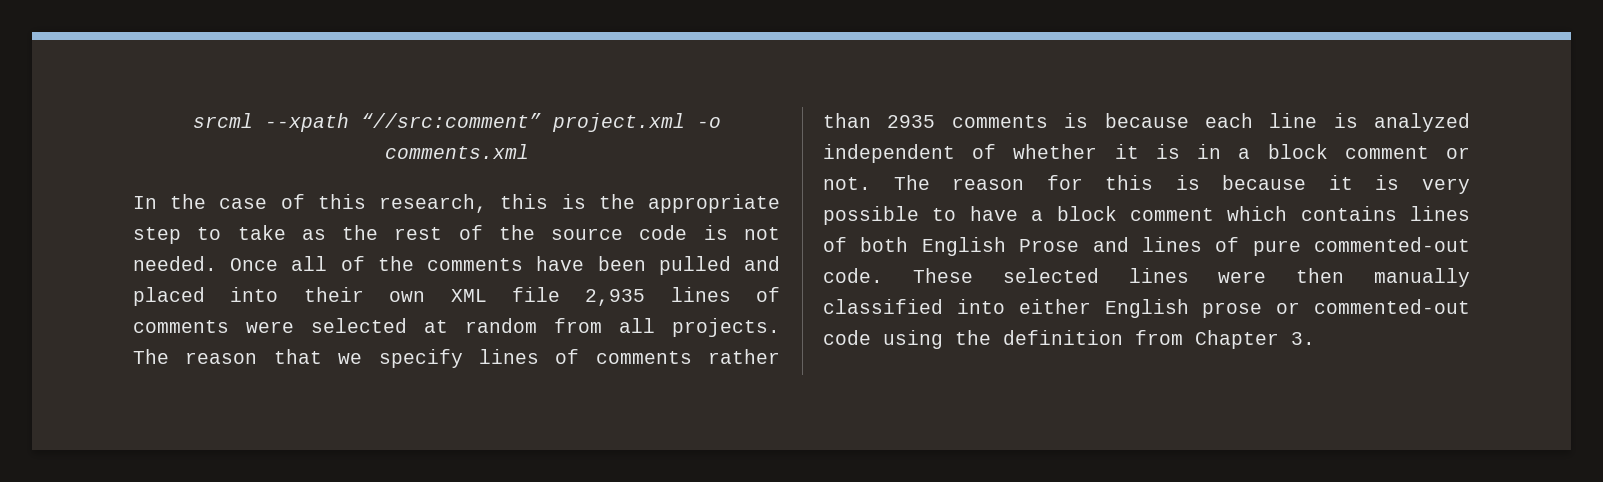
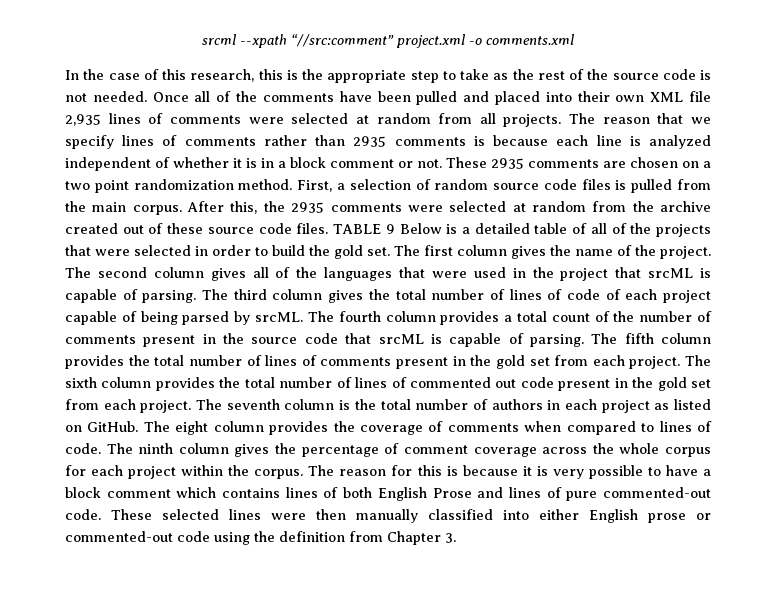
+ These 2935 comments are chosen on a two point randomization method. First, a selection of random source code files is pulled from the main corpus. After this, the 2935 comments were selected at random from the archive created out of these source code files. TABLE 9 Below is a detailed table of all of the projects that were selected in order to build the gold set. The first column gives the name of the project. The second column gives all of the languages that were used in the project that srcML is capable of parsing. The third column gives the total number of lines of code of each project capable of being parsed by srcML. The fourth column provides a total count of the number of comments present in the source code that srcML is capable of parsing. The fifth column provides the total number of lines of comments present in the gold set from each project. The sixth column provides the total number of lines of commented out code present in the gold set from each project. The seventh column is the total number of authors in each project as listed on GitHub. The eight column provides the coverage of comments when compared to lines of code. The ninth column gives the percentage of comment coverage across the whole corpus for each project within the corpus.

